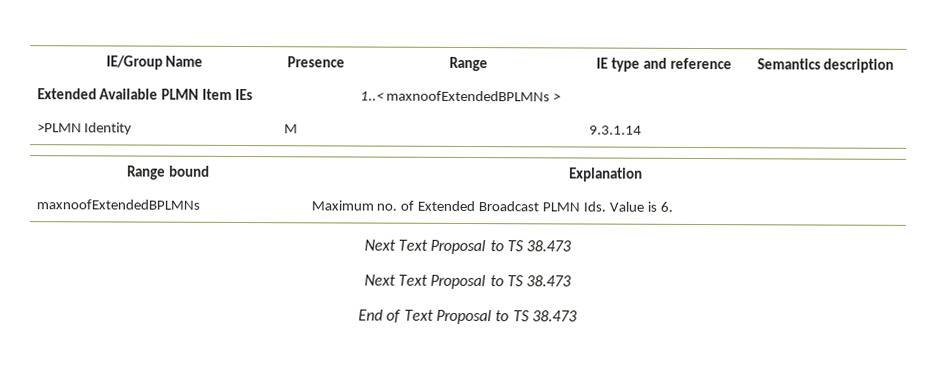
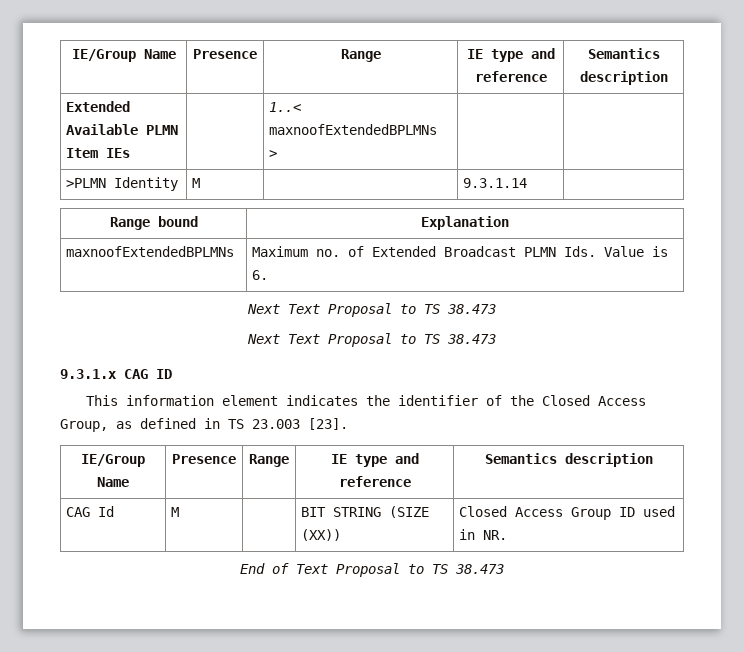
+ 9.3.1.x CAG ID
+ This information element indicates the identifier of the Closed Access Group, as defined in TS 23.003 [23].
+ IE/Group Name | Presence | Range | IE type and reference | Semantics description
+ CAG Id | M | | BIT STRING (SIZE (XX)) | Closed Access Group ID used in NR.

